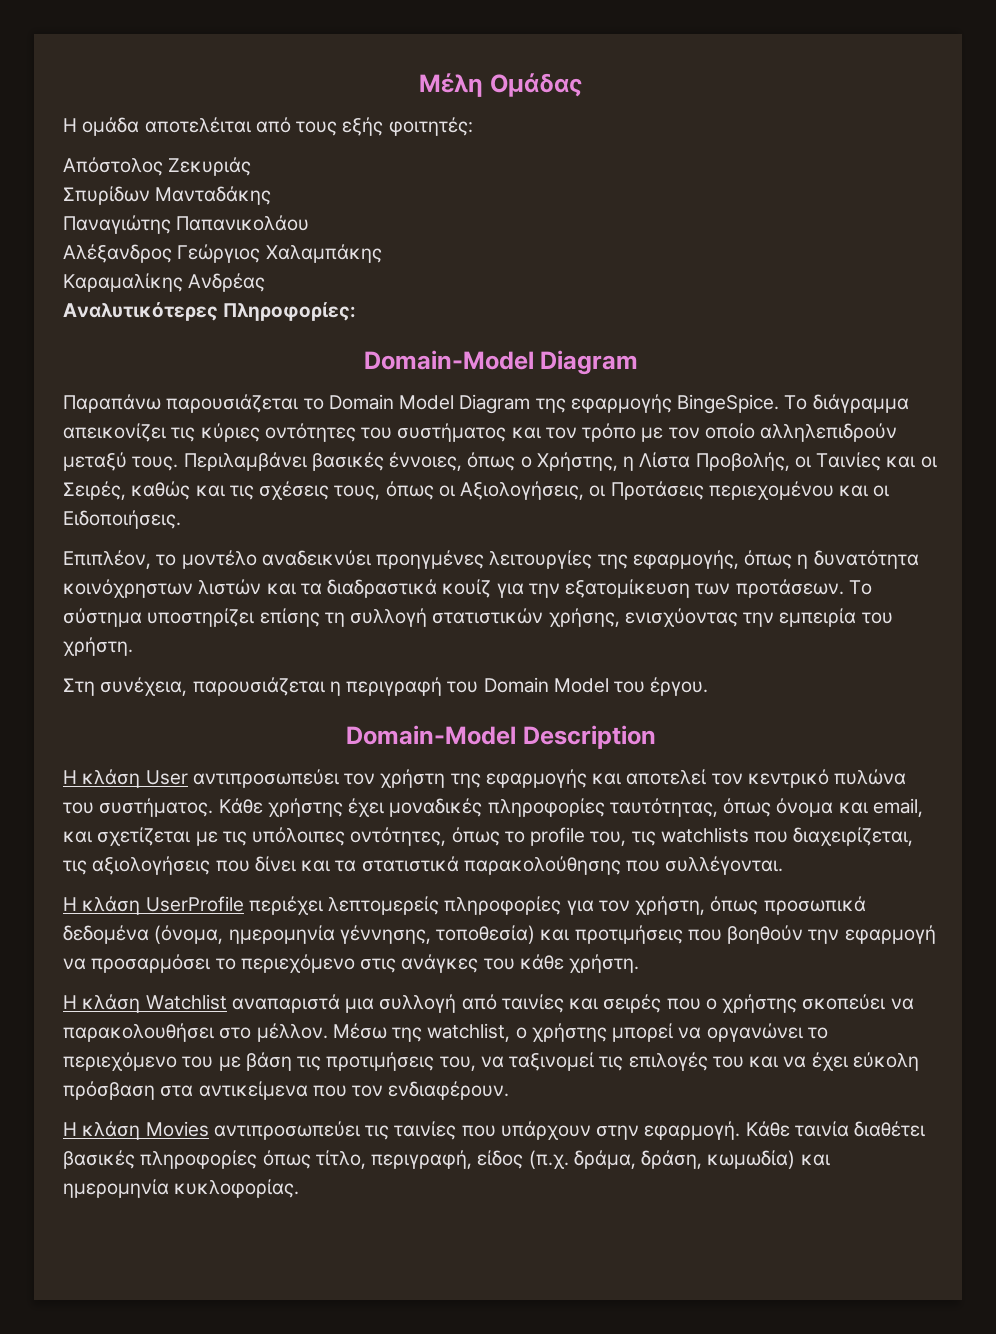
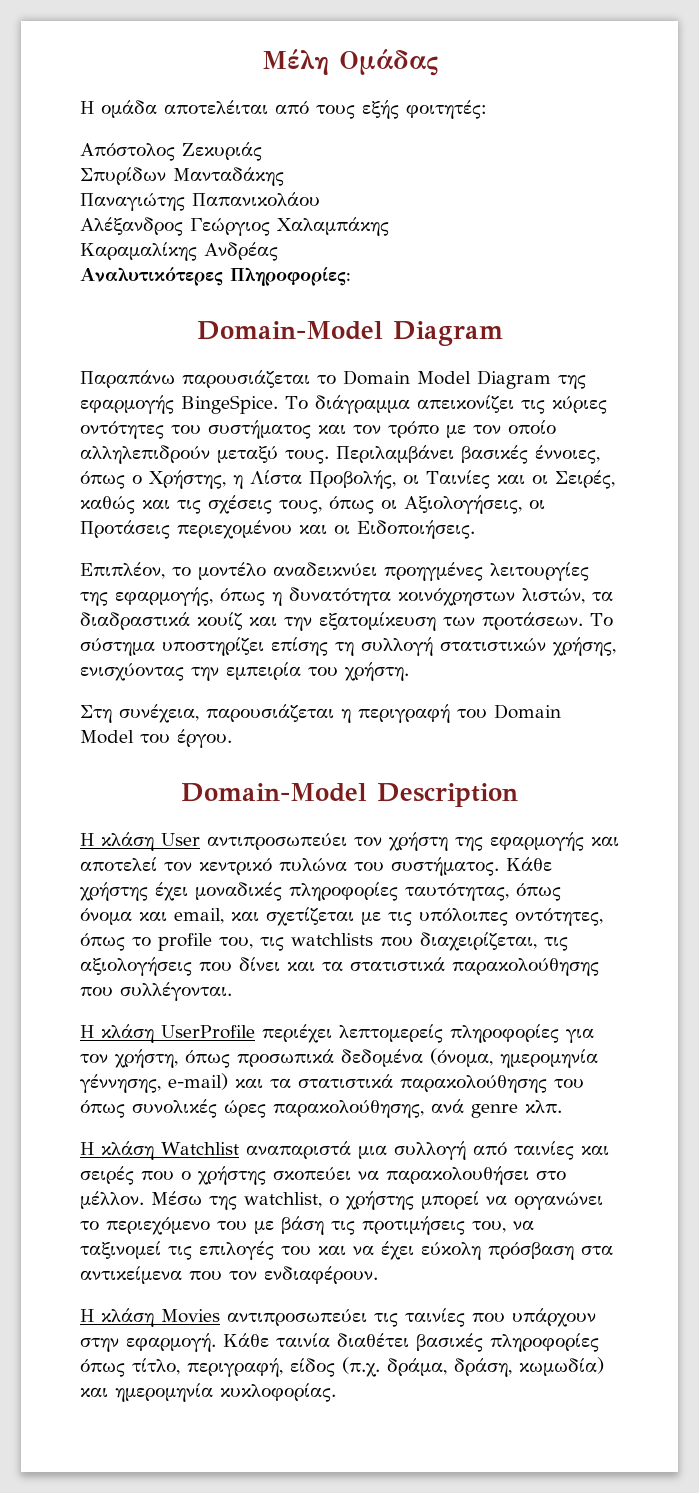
- Επιπλέον, το μοντέλο αναδεικνύει προηγμένες λειτουργίες της εφαρμογής, όπως η δυνατότητα κοινόχρηστων λιστών και τα διαδραστικά κουίζ για την εξατομίκευση των προτάσεων.
+ Επιπλέον, το μοντέλο αναδεικνύει προηγμένες λειτουργίες της εφαρμογής, όπως η δυνατότητα κοινόχρηστων λιστών, τα διαδραστικά κουίζ και την εξατομίκευση των προτάσεων.
- Η κλάση UserProfile περιέχει λεπτομερείς πληροφορίες για τον χρήστη, όπως προσωπικά δεδομένα (όνομα, ημερομηνία γέννησης, τοποθεσία) και προτιμήσεις που βοηθούν την εφαρμογή να προσαρμόσει το περιεχόμενο στις ανάγκες του κάθε χρήστη.
+ Η κλάση UserProfile περιέχει λεπτομερείς πληροφορίες για τον χρήστη, όπως προσωπικά δεδομένα (όνομα, ημερομηνία γέννησης, e-mail) και τα στατιστικά παρακολούθησης του όπως συνολικές ώρες παρακολούθησης, ανά genre κλπ.

